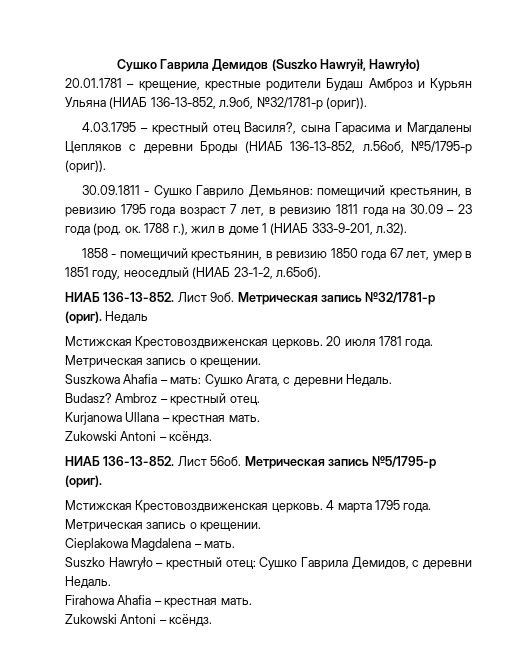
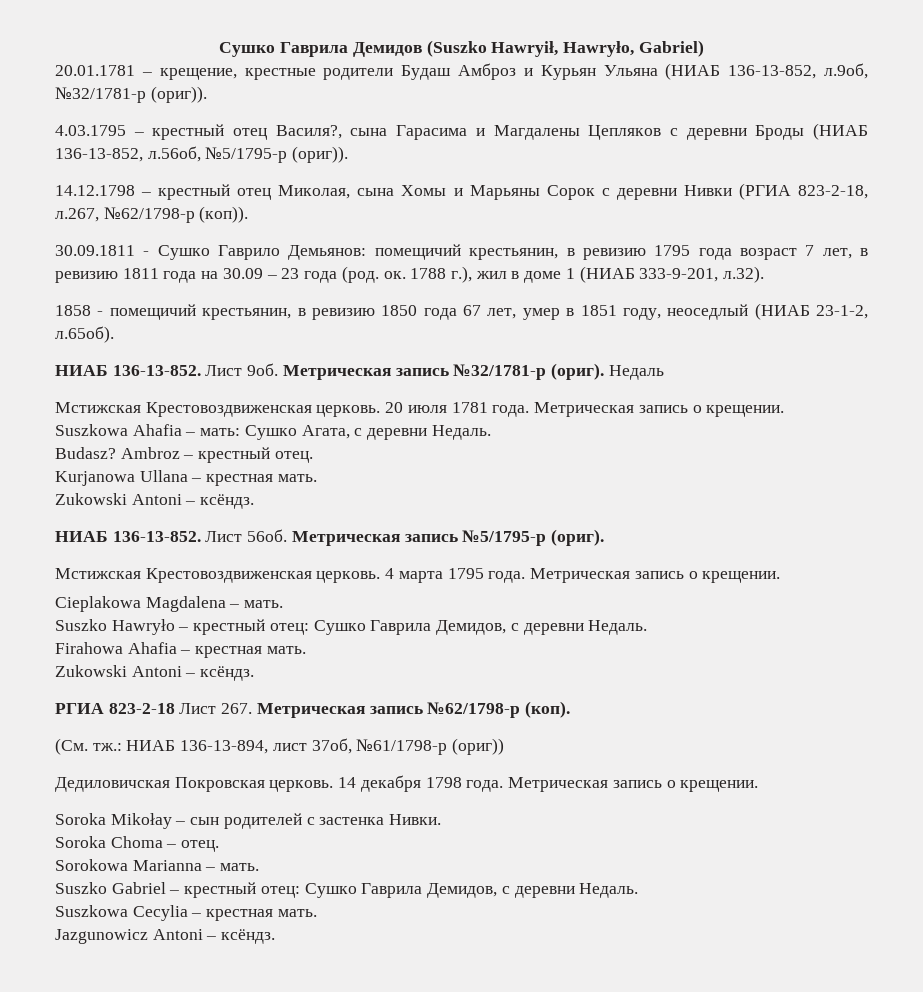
- Сушко Гаврила Демидов (Suszko Hawryił, Hawryło)
+ Сушко Гаврила Демидов (Suszko Hawryił, Hawryło, Gabriel)
+ 14.12.1798 – крестный отец Миколая, сына Хомы и Марьяны Сорок с деревни Нивки (РГИА 823-2-18, л.267, №62/1798-р (коп)).
+ РГИА 823-2-18 Лист 267. Метрическая запись №62/1798-р (коп).
+ (См. тж.: НИАБ 136-13-894, лист 37об, №61/1798-р (ориг))
+ Дедиловичская Покровская церковь. 14 декабря 1798 года. Метрическая запись о крещении.
+ Soroka Mikołay – сын родителей с застенка Нивки.
+ Soroka Choma – отец.
+ Sorokowa Marianna – мать.
+ Suszko Gabriel – крестный отец: Сушко Гаврила Демидов, с деревни Недаль.
+ Suszkowa Cecylia – крестная мать.
+ Jazgunowicz Antoni – ксёндз.

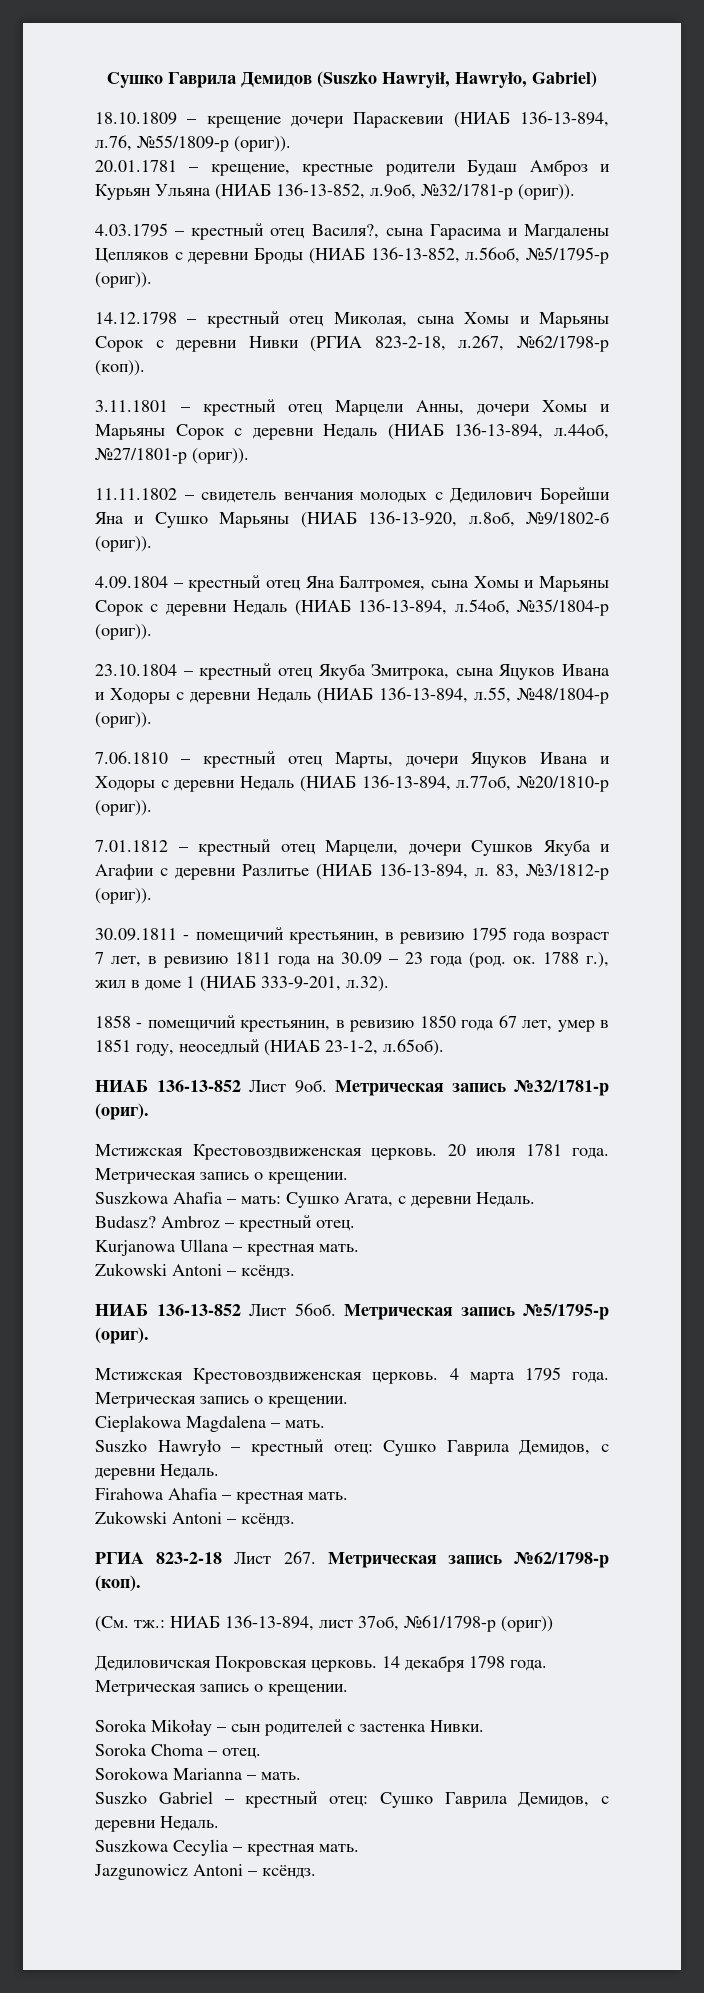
+ 18.10.1809 – крещение дочери Параскевии (НИАБ 136-13-894, л.76, №55/1809-р (ориг)).
+ 3.11.1801 – крестный отец Марцели Анны, дочери Хомы и Марьяны Сорок с деревни Недаль (НИАБ 136-13-894, л.44об, №27/1801-р (ориг)).
+ 11.11.1802 – свидетель венчания молодых с Дедилович Борейши Яна и Сушко Марьяны (НИАБ 136-13-920, л.8об, №9/1802-б (ориг)).
+ 4.09.1804 – крестный отец Яна Балтромея, сына Хомы и Марьяны Сорок с деревни Недаль (НИАБ 136-13-894, л.54об, №35/1804-р (ориг)).
+ 23.10.1804 – крестный отец Якуба Змитрока, сына Яцуков Ивана и Ходоры с деревни Недаль (НИАБ 136-13-894, л.55, №48/1804-р (ориг)).
+ 7.06.1810 – крестный отец Марты, дочери Яцуков Ивана и Ходоры с деревни Недаль (НИАБ 136-13-894, л.77об, №20/1810-р (ориг)).
+ 7.01.1812 – крестный отец Марцели, дочери Сушков Якуба и Агафии с деревни Разлитье (НИАБ 136-13-894, л. 83, №3/1812-р (ориг)).
- 30.09.1811 - Сушко Гаврило Демьянов: помещичий крестьянин, в ревизию 1795 года возраст 7 лет, в ревизию 1811 года на 30.09 – 23 года (род. ок.
+ 30.09.1811 - помещичий крестьянин, в ревизию 1795 года возраст 7 лет, в ревизию 1811 года на 30.09 – 23 года (род. ок.
- НИАБ 136-13-852. Лист 9об.
+ НИАБ 136-13-852 Лист 9об.
- Недаль
- НИАБ 136-13-852. Лист 56об.
+ НИАБ 136-13-852 Лист 56об.

